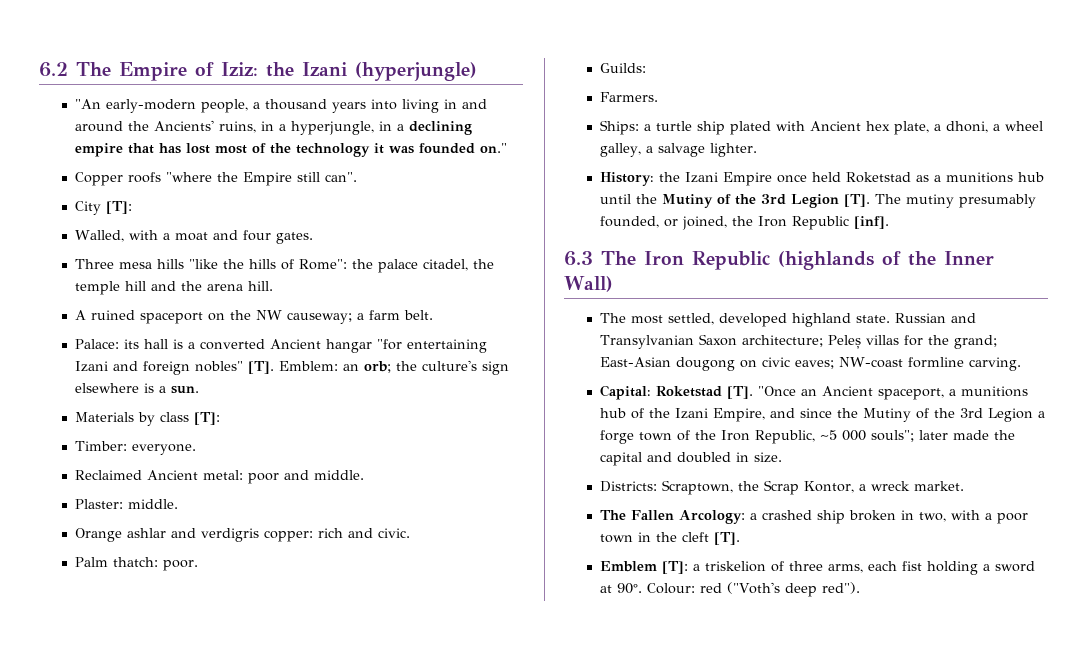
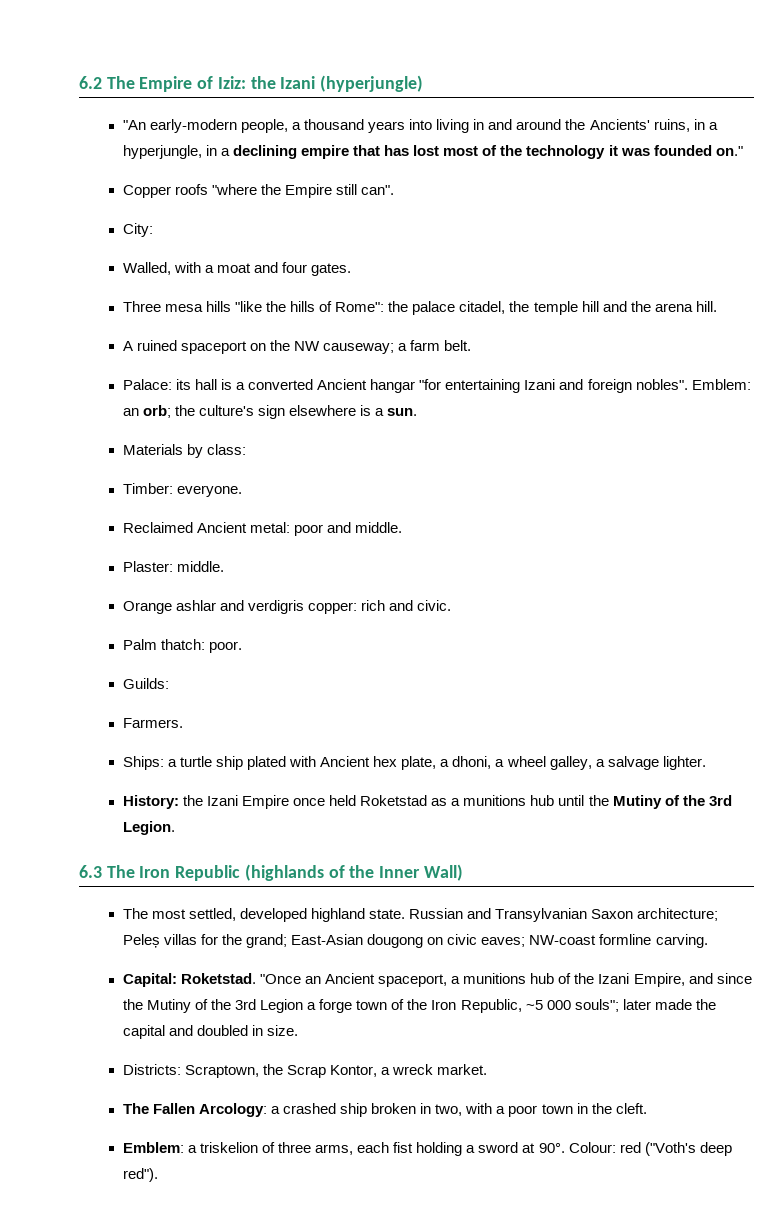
- City [T]:
+ City:
- Palace: its hall is a converted Ancient hangar "for entertaining Izani and foreign nobles" [T]. Emblem: an orb; the culture's sign elsewhere is a sun.
+ Palace: its hall is a converted Ancient hangar "for entertaining Izani and foreign nobles". Emblem: an orb; the culture's sign elsewhere is a sun.
- Materials by class [T]:
+ Materials by class:
- History: the Izani Empire once held Roketstad as a munitions hub until the Mutiny of the 3rd Legion [T]. The mutiny presumably founded, or joined, the Iron Republic [inf].
+ History: the Izani Empire once held Roketstad as a munitions hub until the Mutiny of the 3rd Legion.
- Capital: Roketstad [T]. "Once an Ancient spaceport, a munitions hub of the Izani Empire, and since the Mutiny of the 3rd Legion a forge town of the Iron Republic, ~5 000 souls"; later made the capital and doubled in size.
+ Capital: Roketstad. "Once an Ancient spaceport, a munitions hub of the Izani Empire, and since the Mutiny of the 3rd Legion a forge town of the Iron Republic, ~5 000 souls"; later made the capital and doubled in size.
- The Fallen Arcology: a crashed ship broken in two, with a poor town in the cleft [T].
- Emblem [T]: a triskelion of three arms, each fist holding a sword at 90°.
+ The Fallen Arcology: a crashed ship broken in two, with a poor town in the cleft.
+ Emblem: a triskelion of three arms, each fist holding a sword at 90°.

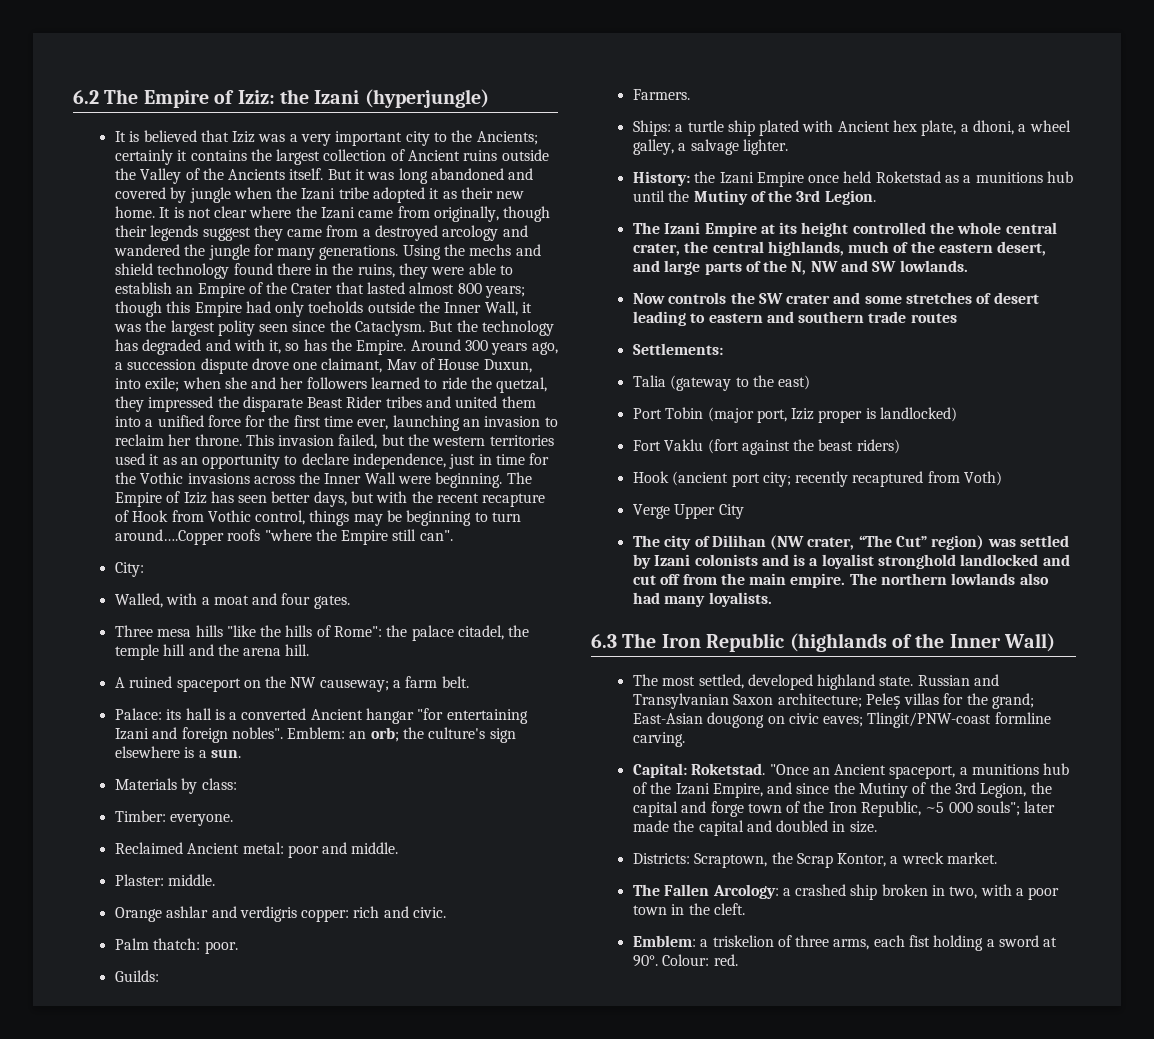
- "An early-modern people, a thousand years into living in and around the Ancients' ruins, in a hyperjungle, in a declining empire that has lost most of the technology it was founded on."
- Copper roofs "where the Empire still can".
+ It is believed that Iziz was a very important city to the Ancients; certainly it contains the largest collection of Ancient ruins outside the Valley of the Ancients itself. But it was long abandoned and covered by jungle when the Izani tribe adopted it as their new home. It is not clear where the Izani came from originally, though their legends suggest they came from a destroyed arcology and wandered the jungle for many generations. Using the mechs and shield technology found there in the ruins, they were able to establish an Empire of the Crater that lasted almost 800 years; though this Empire had only toeholds outside the Inner Wall, it was the largest polity seen since the Cataclysm. But the technology has degraded and with it, so has the Empire. Around 300 years ago, a succession dispute drove one claimant, Mav of House Duxun, into exile; when she and her followers learned to ride the quetzal, they impressed the disparate Beast Rider tribes and united them into a unified force for the first time ever, launching an invasion to reclaim her throne. This invasion failed, but the western territories used it as an opportunity to declare independence, just in time for the Vothic invasions across the Inner Wall were beginning. The Empire of Iziz has seen better days, but with the recent recapture of Hook from Vothic control, things may be beginning to turn around….Copper roofs "where the Empire still can".
+ The Izani Empire at its height controlled the whole central crater, the central highlands, much of the eastern desert, and large parts of the N, NW and SW lowlands.
+ Now controls the SW crater and some stretches of desert leading to eastern and southern trade routes
+ Settlements:
+ Talia (gateway to the east)
+ Port Tobin (major port, Iziz proper is landlocked)
+ Fort Vaklu (fort against the beast riders)
+ Hook (ancient port city; recently recaptured from Voth)
+ Verge Upper City
+ The city of Dilihan (NW crater, “The Cut” region) was settled by Izani colonists and is a loyalist stronghold landlocked and cut off from the main empire. The northern lowlands also had many loyalists.
- Russian and Transylvanian Saxon architecture; Peleș villas for the grand; East-Asian dougong on civic eaves; NW-coast formline carving.
+ Russian and Transylvanian Saxon architecture; Peleș villas for the grand; East-Asian dougong on civic eaves; Tlingit/PNW-coast formline carving.
- "Once an Ancient spaceport, a munitions hub of the Izani Empire, and since the Mutiny of the 3rd Legion a forge town of the Iron Republic, ~5 000 souls"; later made the capital and doubled in size.
+ "Once an Ancient spaceport, a munitions hub of the Izani Empire, and since the Mutiny of the 3rd Legion, the capital and forge town of the Iron Republic, ~5 000 souls"; later made the capital and doubled in size.
- Colour: red ("Voth's deep red").
+ Colour: red.

